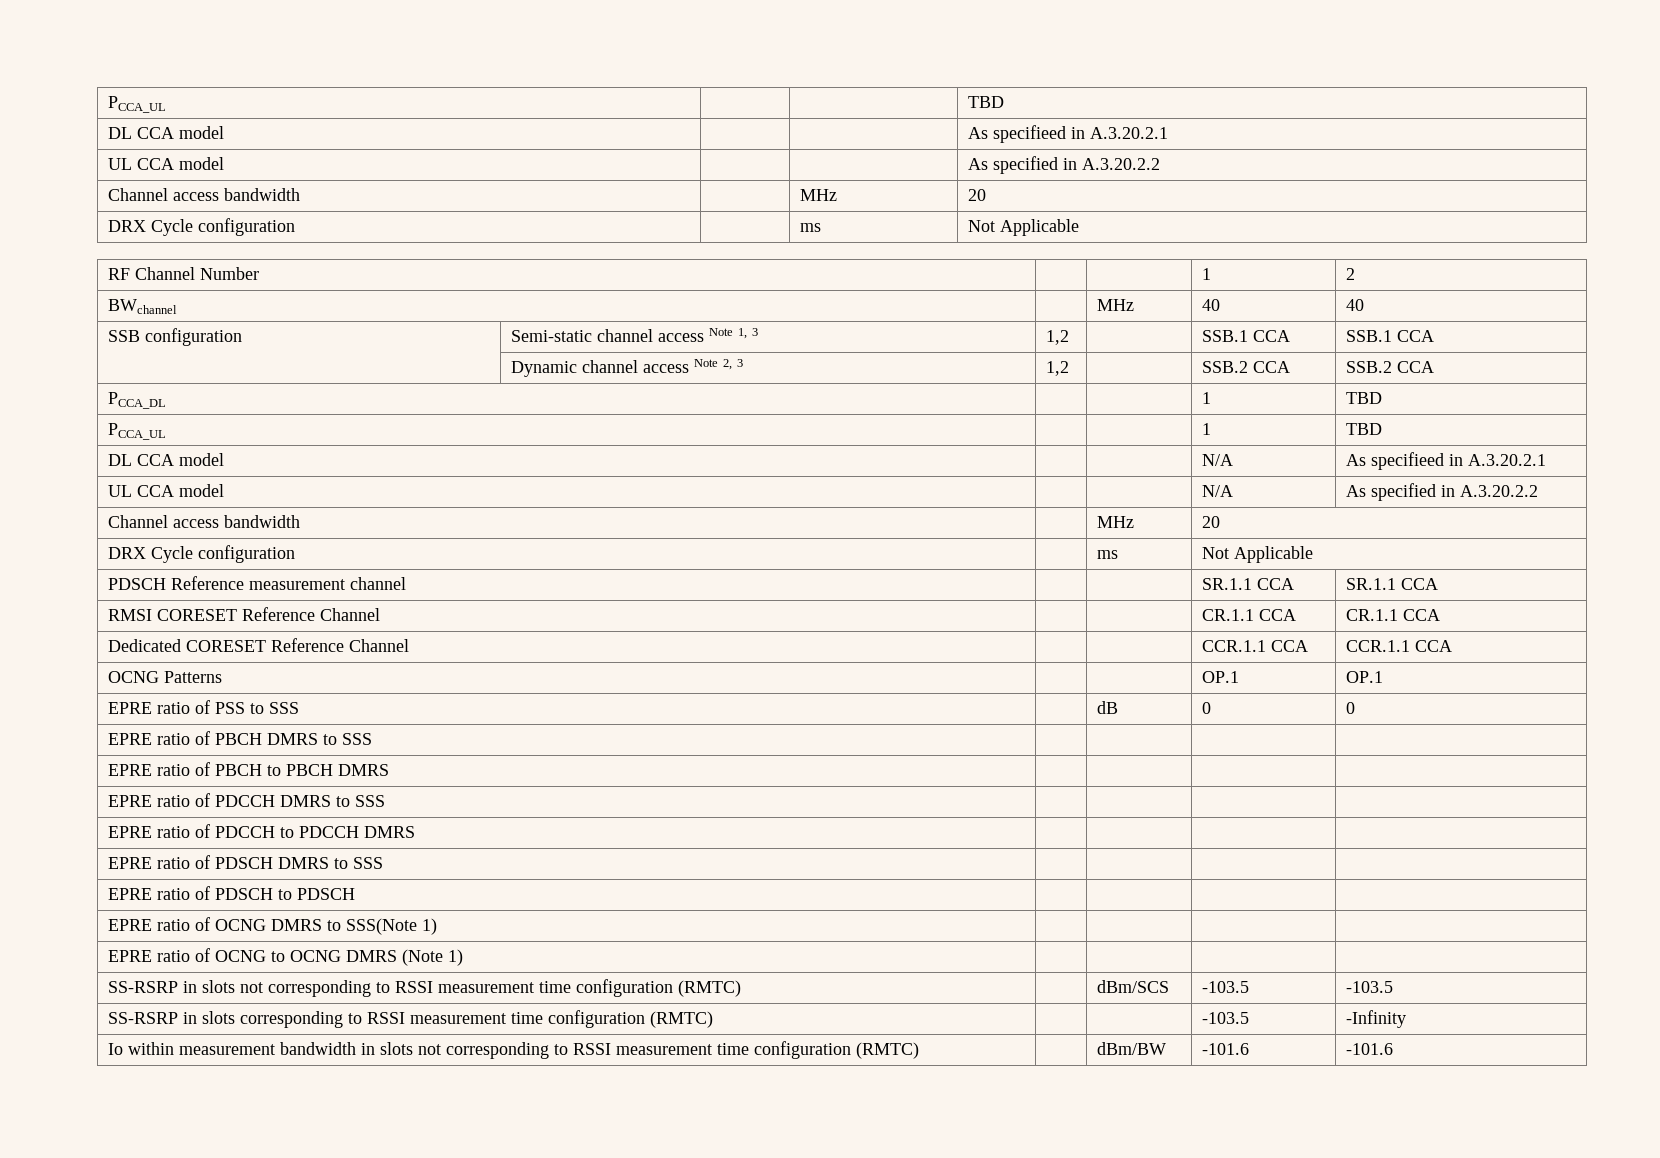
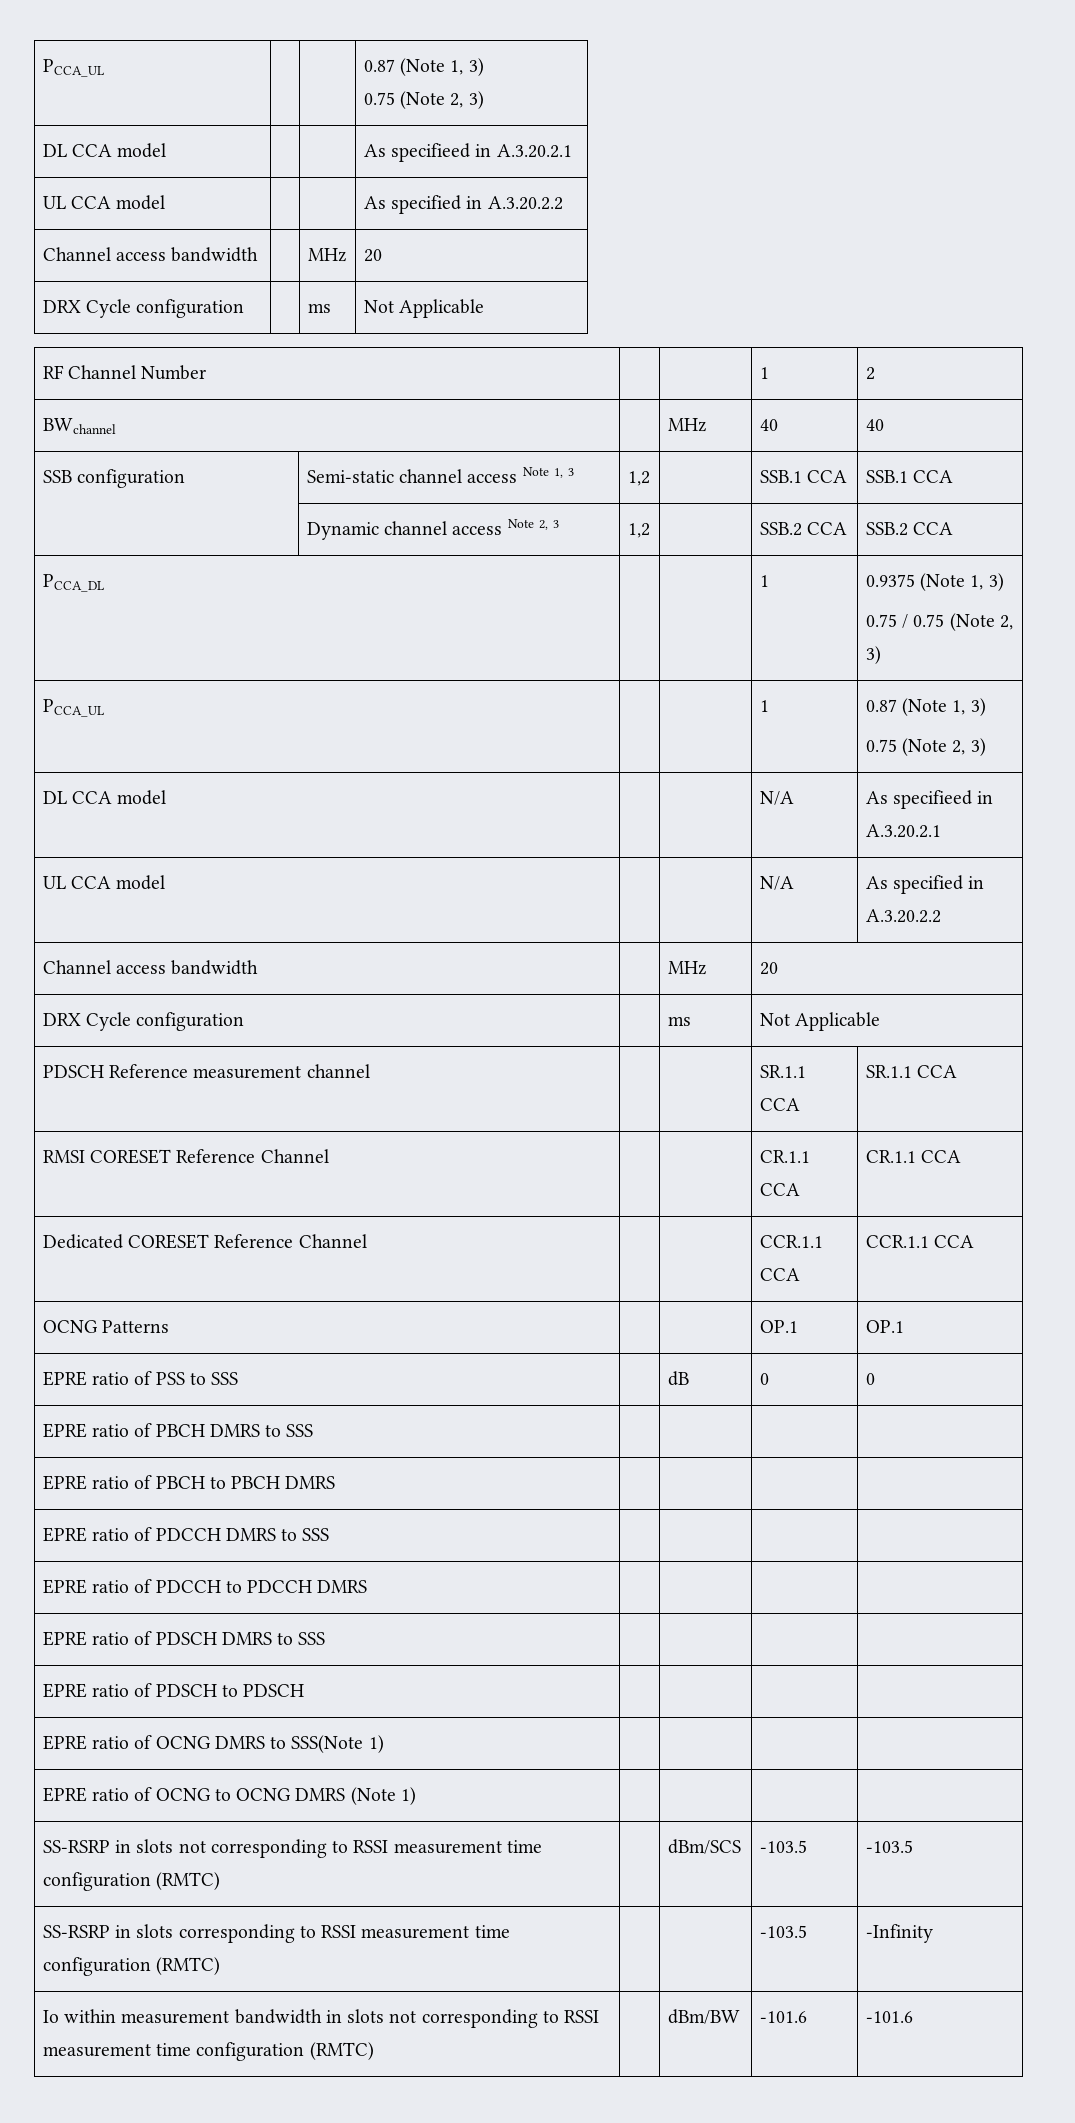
- PCCA_UL | | | TBD
+ PCCA_UL | | | 0.87 (Note 1, 3)
+ 0.75 (Note 2, 3)
- PCCA_DL | | | 1 | TBD
- PCCA_UL | | | 1 | TBD
+ PCCA_DL | | | 1 | 0.9375 (Note 1, 3)
+ 0.75 / 0.75 (Note 2, 3)
+ PCCA_UL | | | 1 | 0.87 (Note 1, 3)
+ 0.75 (Note 2, 3)

